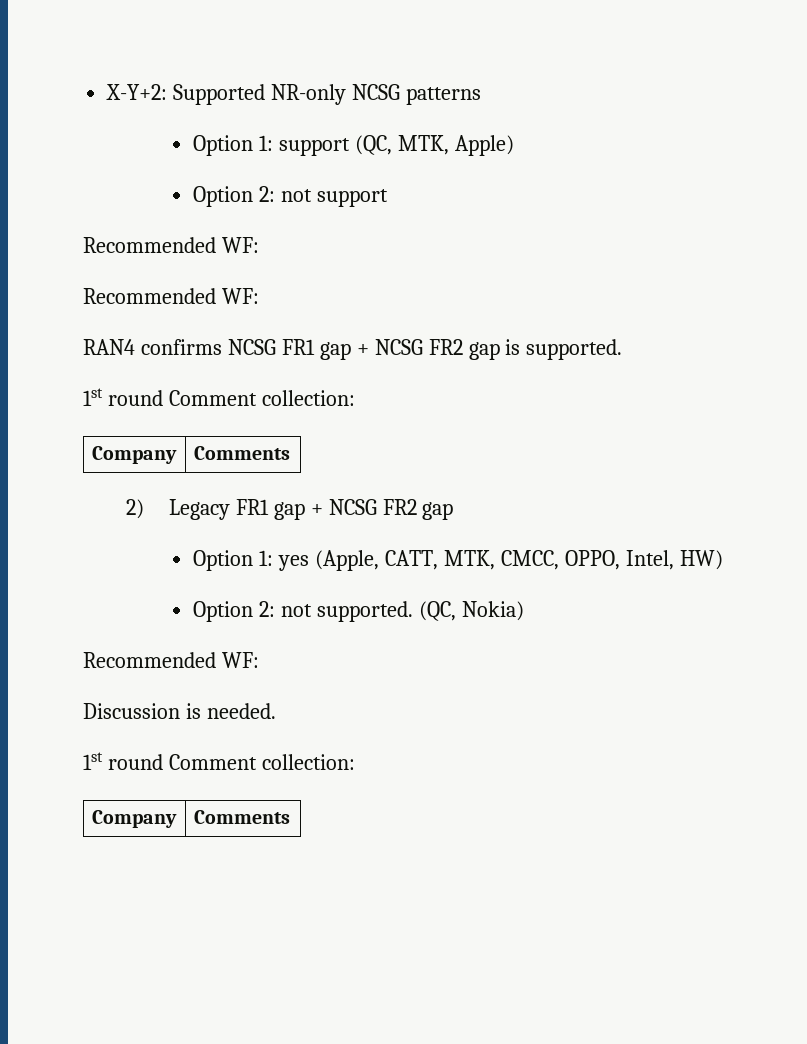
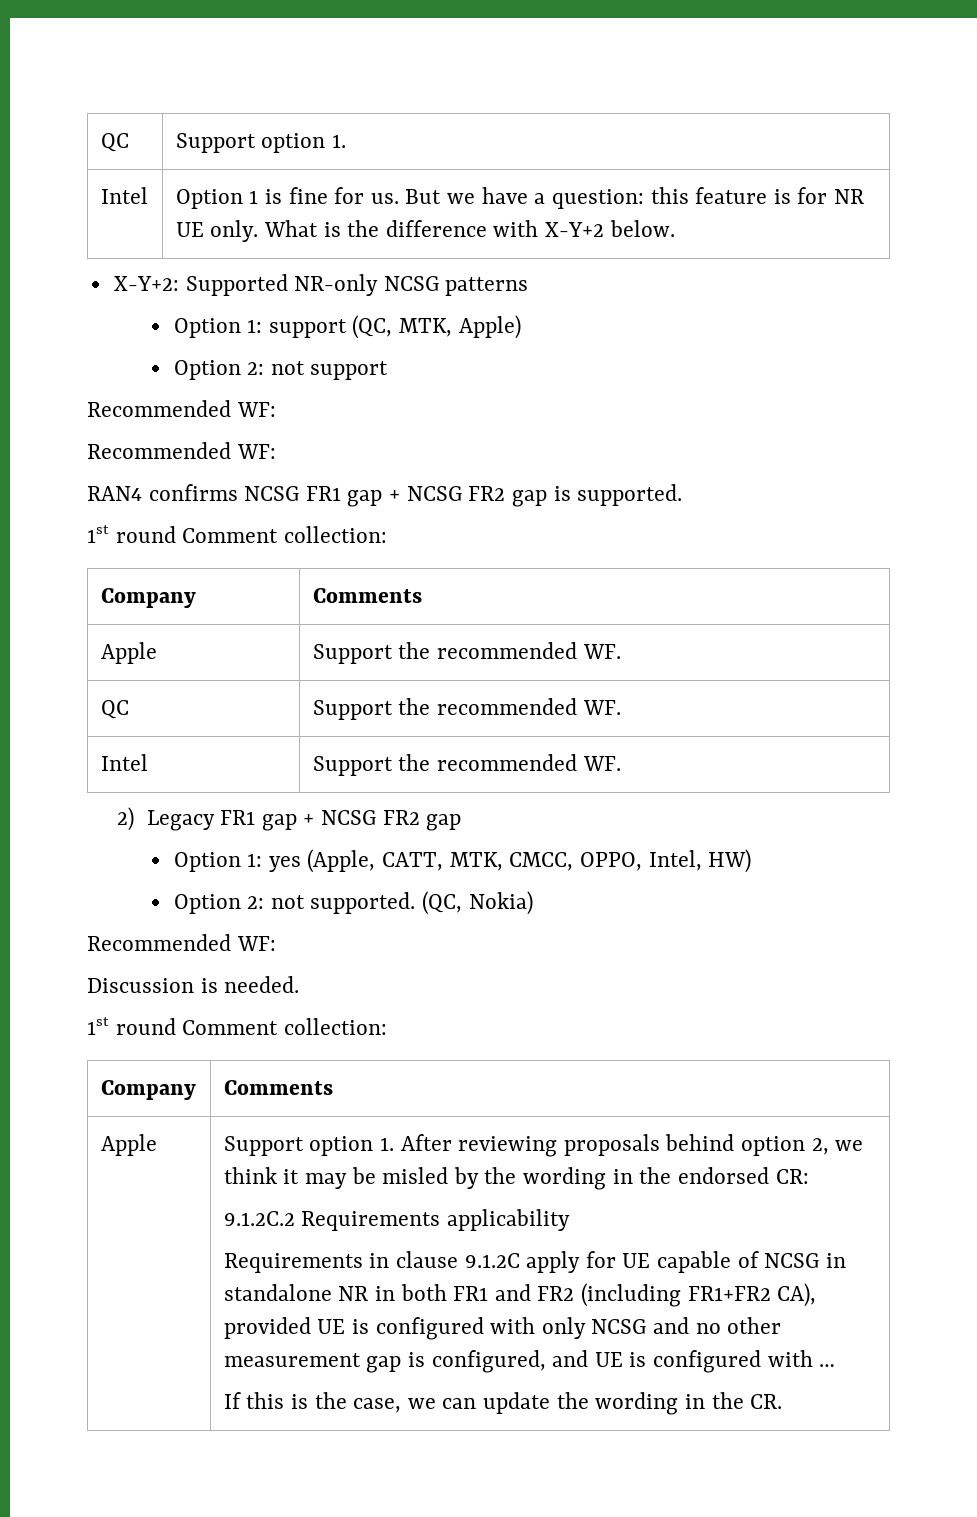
+ QC | Support option 1.
+ Intel | Option 1 is fine for us. But we have a question: this feature is for NR UE only. What is the difference with X-Y+2 below.
+ Apple | Support the recommended WF.
+ QC | Support the recommended WF.
+ Intel | Support the recommended WF.
+ Apple | Support option 1. After reviewing proposals behind option 2, we think it may be misled by the wording in the endorsed CR:
+ 9.1.2C.2 Requirements applicability
+ Requirements in clause 9.1.2C apply for UE capable of NCSG in standalone NR in both FR1 and FR2 (including FR1+FR2 CA), provided UE is configured with only NCSG and no other measurement gap is configured, and UE is configured with …
+ If this is the case, we can update the wording in the CR.

